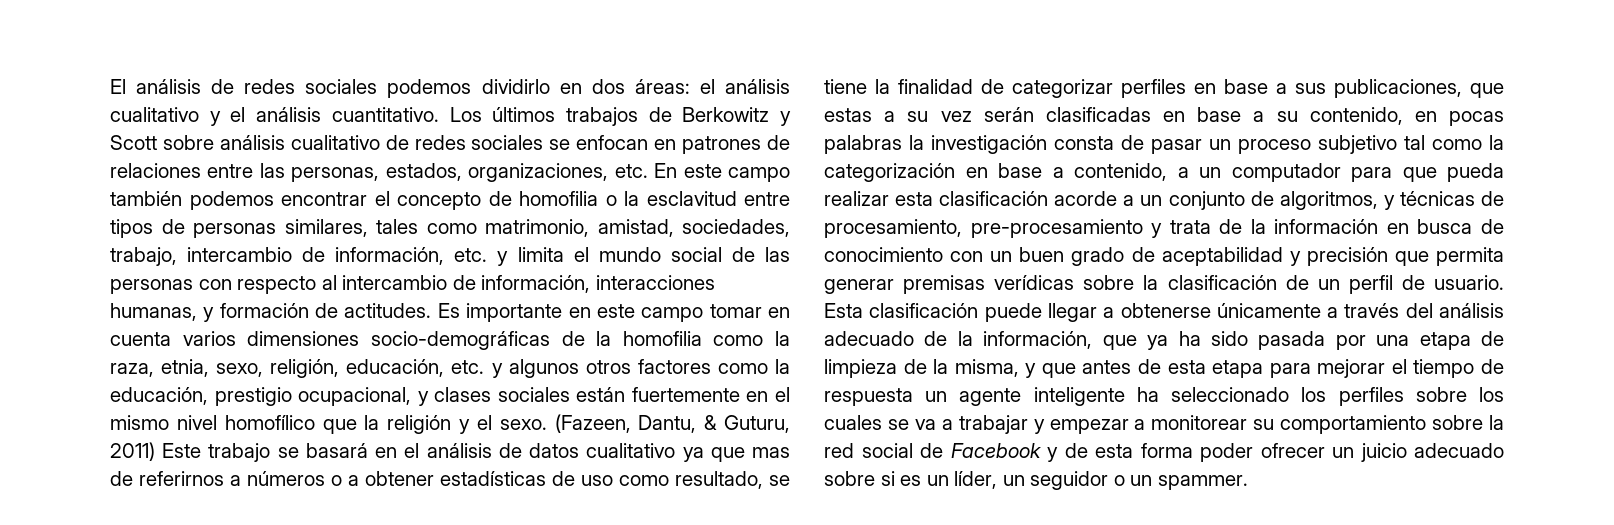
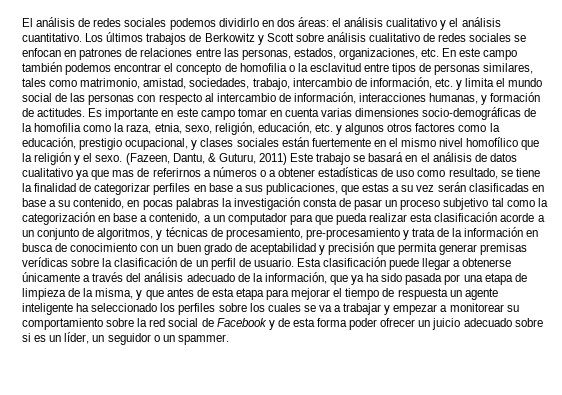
- Es importante en este campo tomar en cuenta varios dimensiones socio-demográficas de la homofilia como la raza, etnia, sexo, religión, educación, etc. y algunos otros factores como la educación, prestigio ocupacional, y clases sociales están fuertemente en el mismo nivel homofílico que la religión y el sexo.
+ Es importante en este campo tomar en cuenta varias dimensiones socio-demográficas de la homofilia como la raza, etnia, sexo, religión, educación, etc. y algunos otros factores como la educación, prestigio ocupacional, y clases sociales están fuertemente en el mismo nivel homofílico que la religión y el sexo.

